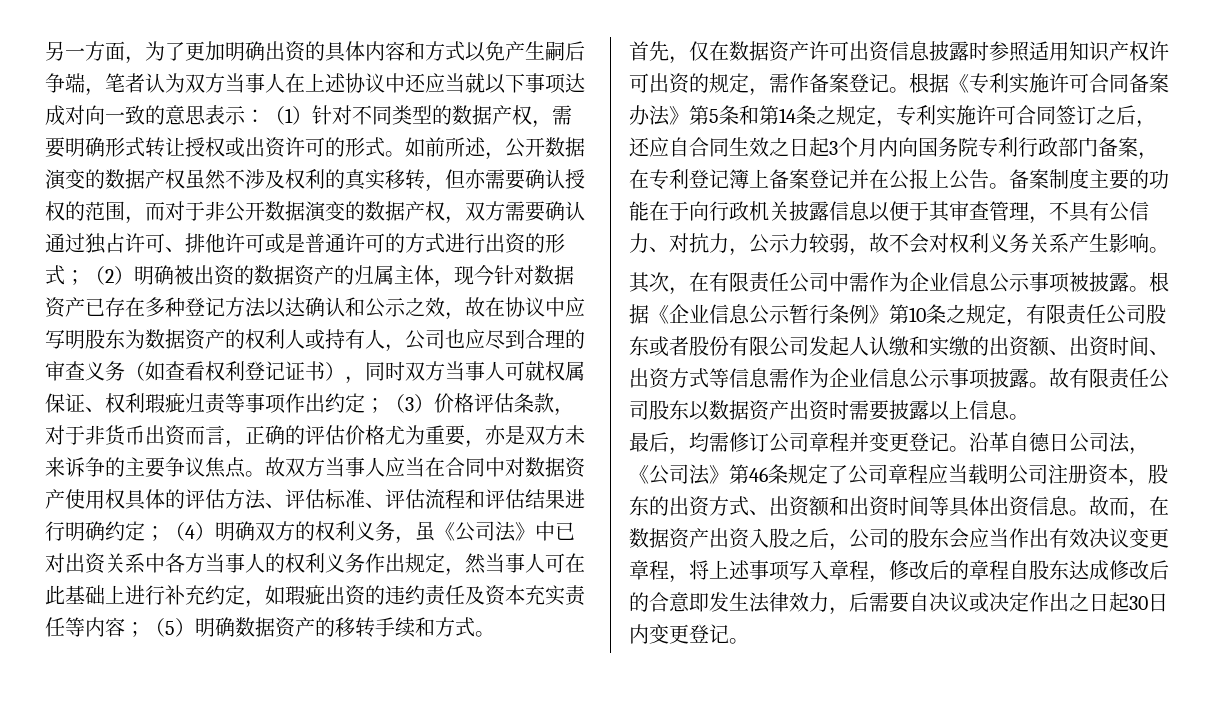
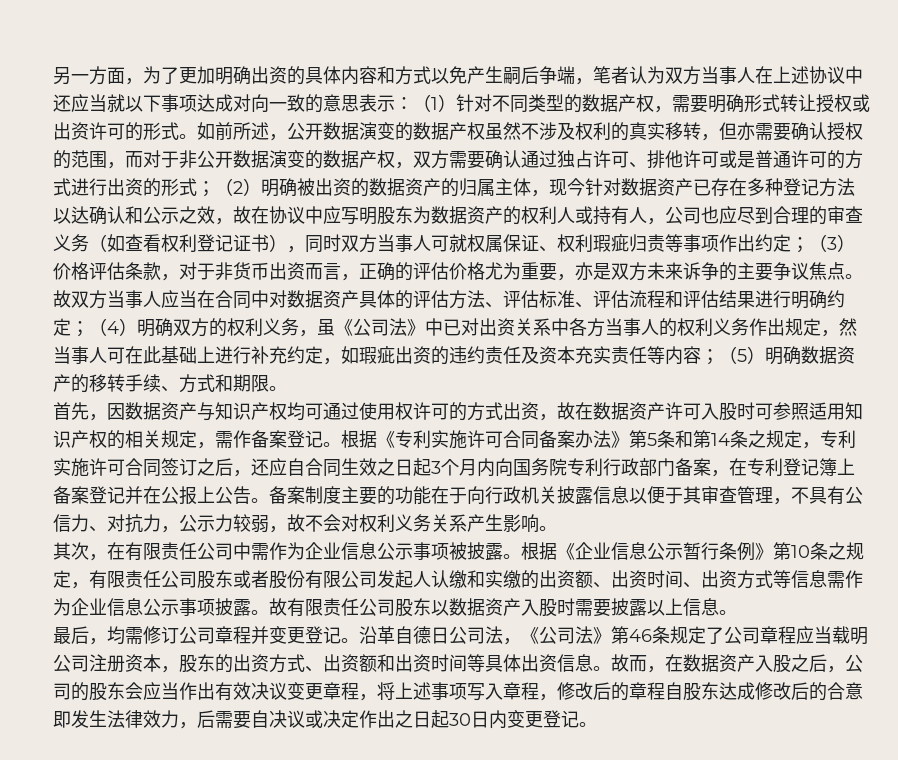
- 故双方当事人应当在合同中对数据资产使用权具体的评估方法、评估标准、评估流程和评估结果进行明确约定；
+ 故双方当事人应当在合同中对数据资产具体的评估方法、评估标准、评估流程和评估结果进行明确约定；
- （5）明确数据资产的移转手续和方式。
+ （5）明确数据资产的移转手续、方式和期限。
- 首先，仅在数据资产许可出资信息披露时参照适用知识产权许可出资的规定，需作备案登记。
+ 首先，因数据资产与知识产权均可通过使用权许可的方式出资，故在数据资产许可入股时可参照适用知识产权的相关规定，需作备案登记。
- 故有限责任公司股东以数据资产出资时需要披露以上信息。
+ 故有限责任公司股东以数据资产入股时需要披露以上信息。
- 故而，在数据资产出资入股之后，公司的股东会应当作出有效决议变更章程，将上述事项写入章程，修改后的章程自股东达成修改后的合意即发生法律效力，后需要自决议或决定作出之日起30日内变更登记。
+ 故而，在数据资产入股之后，公司的股东会应当作出有效决议变更章程，将上述事项写入章程，修改后的章程自股东达成修改后的合意即发生法律效力，后需要自决议或决定作出之日起30日内变更登记。

